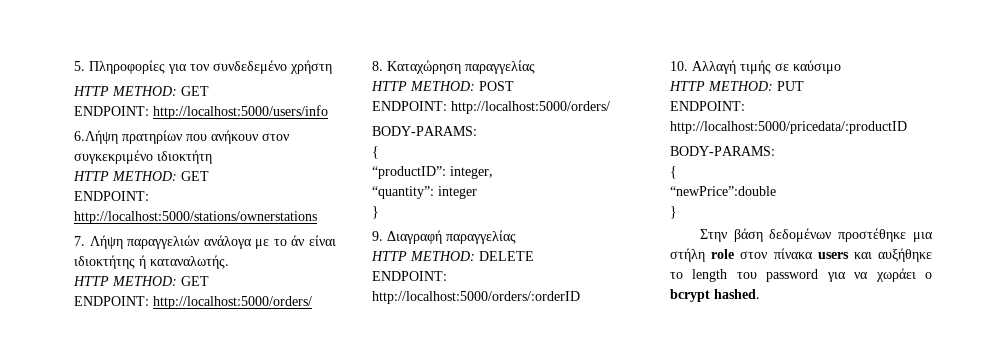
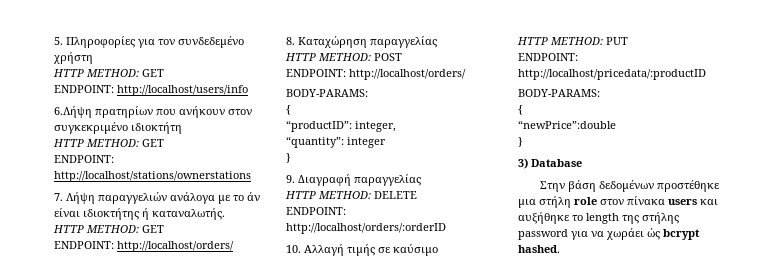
- ENDPOINT: http://localhost:5000/users/info
+ ENDPOINT: http://localhost/users/info
- ENDPOINT: http://localhost:5000/stations/ownerstations
+ ENDPOINT: http://localhost/stations/ownerstations
  7. Λήψη παραγγελιών ανάλογα με το άν είναι ιδιοκτήτης ή καταναλωτής.
  HTTP METHOD: GET
- ENDPOINT: http://localhost:5000/orders/
+ ENDPOINT: http://localhost/orders/
  HTTP METHOD: POST
- ENDPOINT: http://localhost:5000/orders/
+ ENDPOINT: http://localhost/orders/
- ENDPOINT: http://localhost:5000/orders/:orderID
+ ENDPOINT: http://localhost/orders/:orderID
- ENDPOINT: http://localhost:5000/pricedata/:productID
+ ENDPOINT: http://localhost/pricedata/:productID
+ 3) Database
- Στην βάση δεδομένων προστέθηκε μια στήλη role στον πίνακα users και αυξήθηκε το length του password για να χωράει ο bcrypt hashed.
+ Στην βάση δεδομένων προστέθηκε μια στήλη role στον πίνακα users και αυξήθηκε το length της στήλης password για να χωράει ώς bcrypt hashed.

